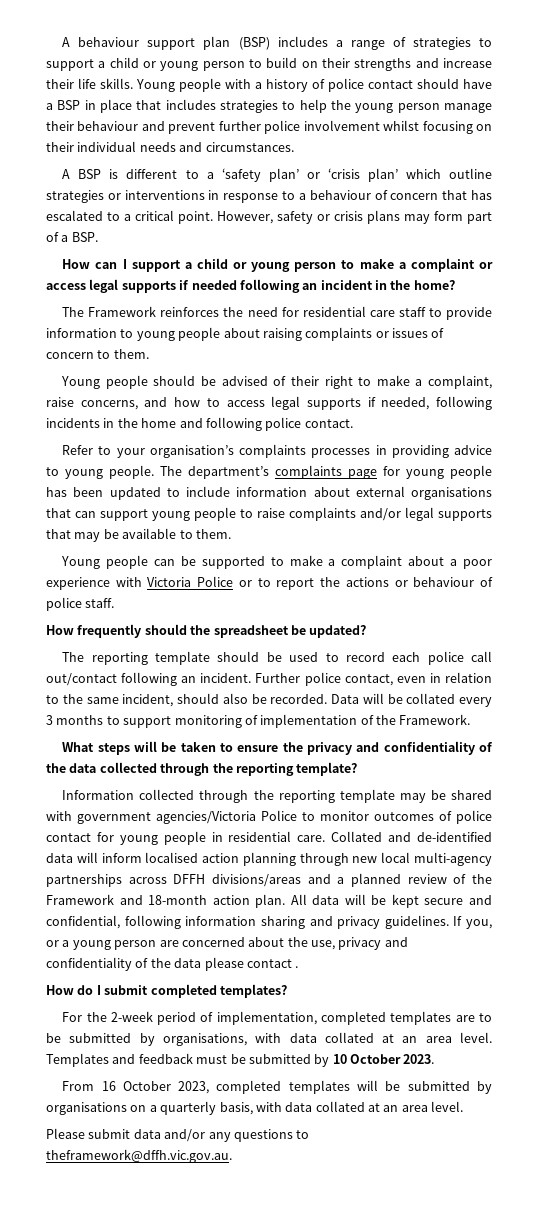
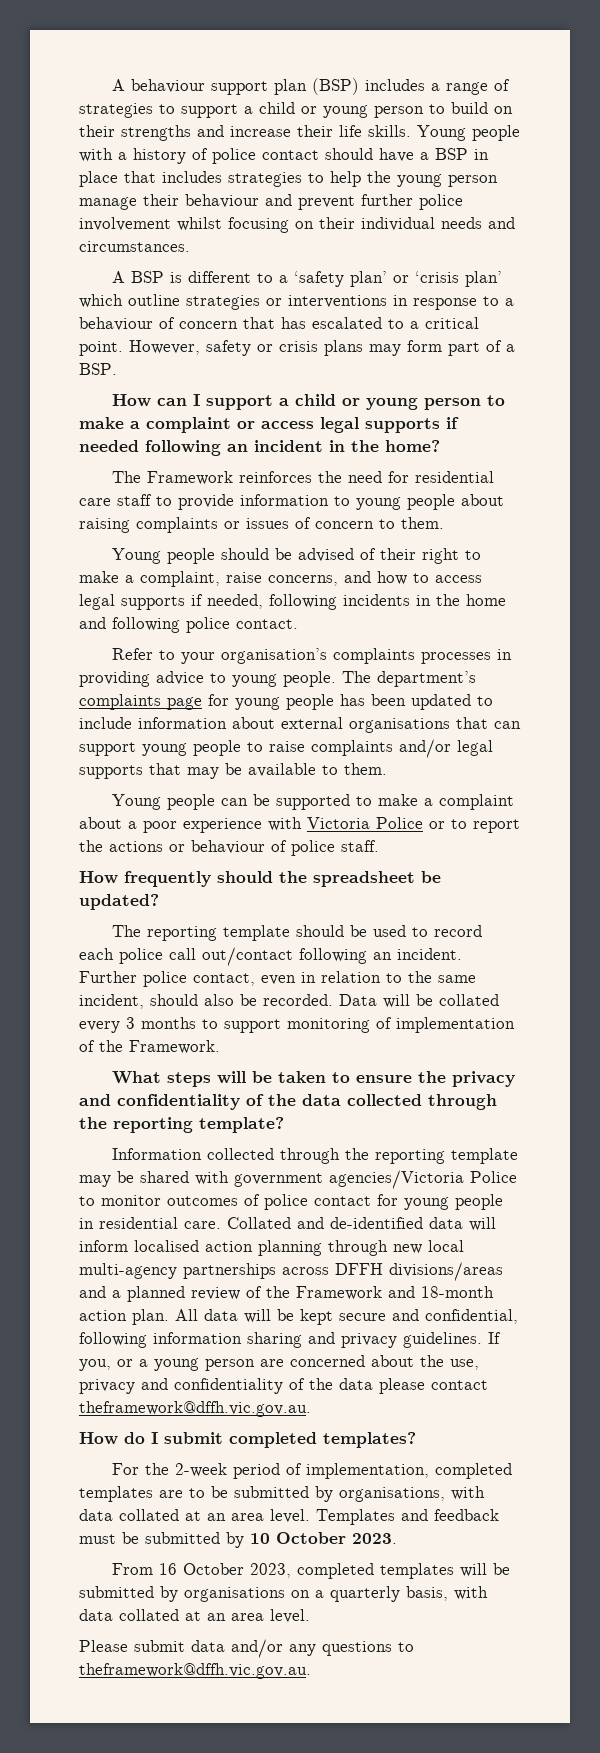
- If you, or a young person are concerned about the use, privacy and confidentiality of the data please contact .
+ If you, or a young person are concerned about the use, privacy and confidentiality of the data please contact theframework@dffh.vic.gov.au.

